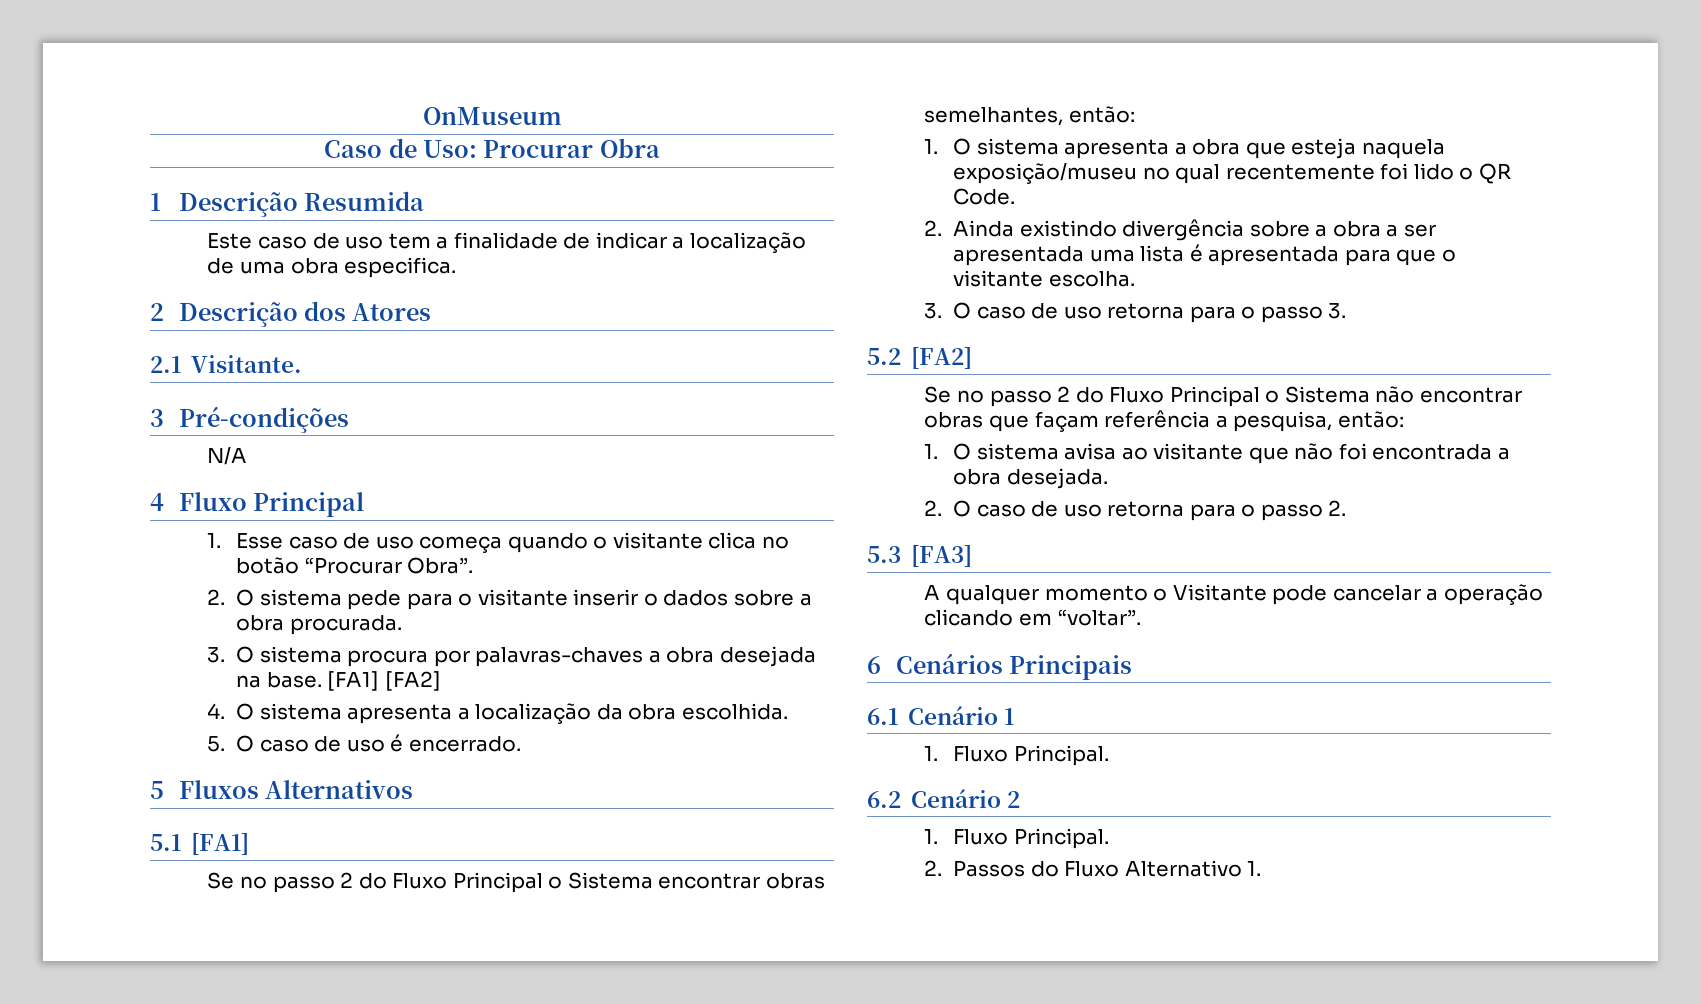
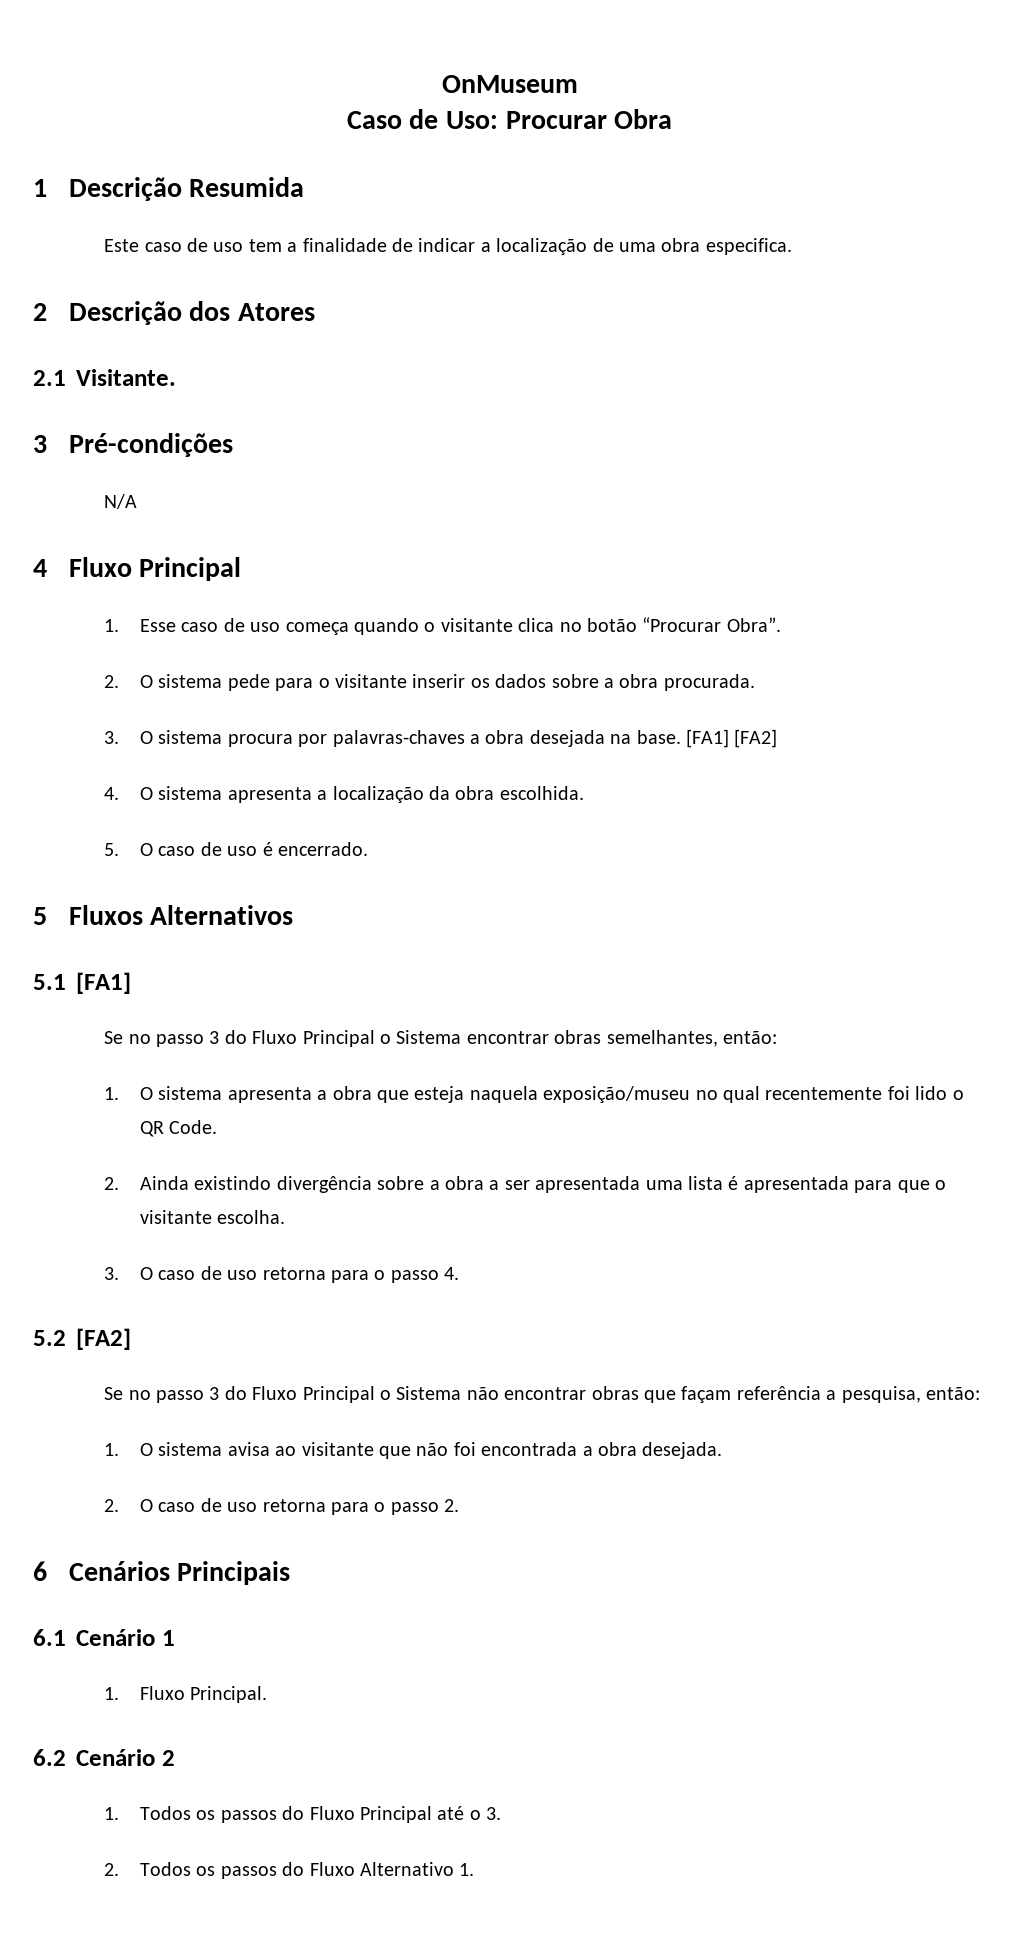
- 2. O sistema pede para o visitante inserir o dados sobre a obra procurada.
+ 2. O sistema pede para o visitante inserir os dados sobre a obra procurada.
- Se no passo 2 do Fluxo Principal o Sistema encontrar obras semelhantes, então:
+ Se no passo 3 do Fluxo Principal o Sistema encontrar obras semelhantes, então:
- 3. O caso de uso retorna para o passo 3.
+ 3. O caso de uso retorna para o passo 4.
- Se no passo 2 do Fluxo Principal o Sistema não encontrar obras que façam referência a pesquisa, então:
+ Se no passo 3 do Fluxo Principal o Sistema não encontrar obras que façam referência a pesquisa, então:
- 5.3 [FA3]
- A qualquer momento o Visitante pode cancelar a operação clicando em “voltar”.
  6.2 Cenário 2
- 1. Fluxo Principal.
- 2. Passos do Fluxo Alternativo 1.
+ 1. Todos os passos do Fluxo Principal até o 3.
+ 2. Todos os passos do Fluxo Alternativo 1.

